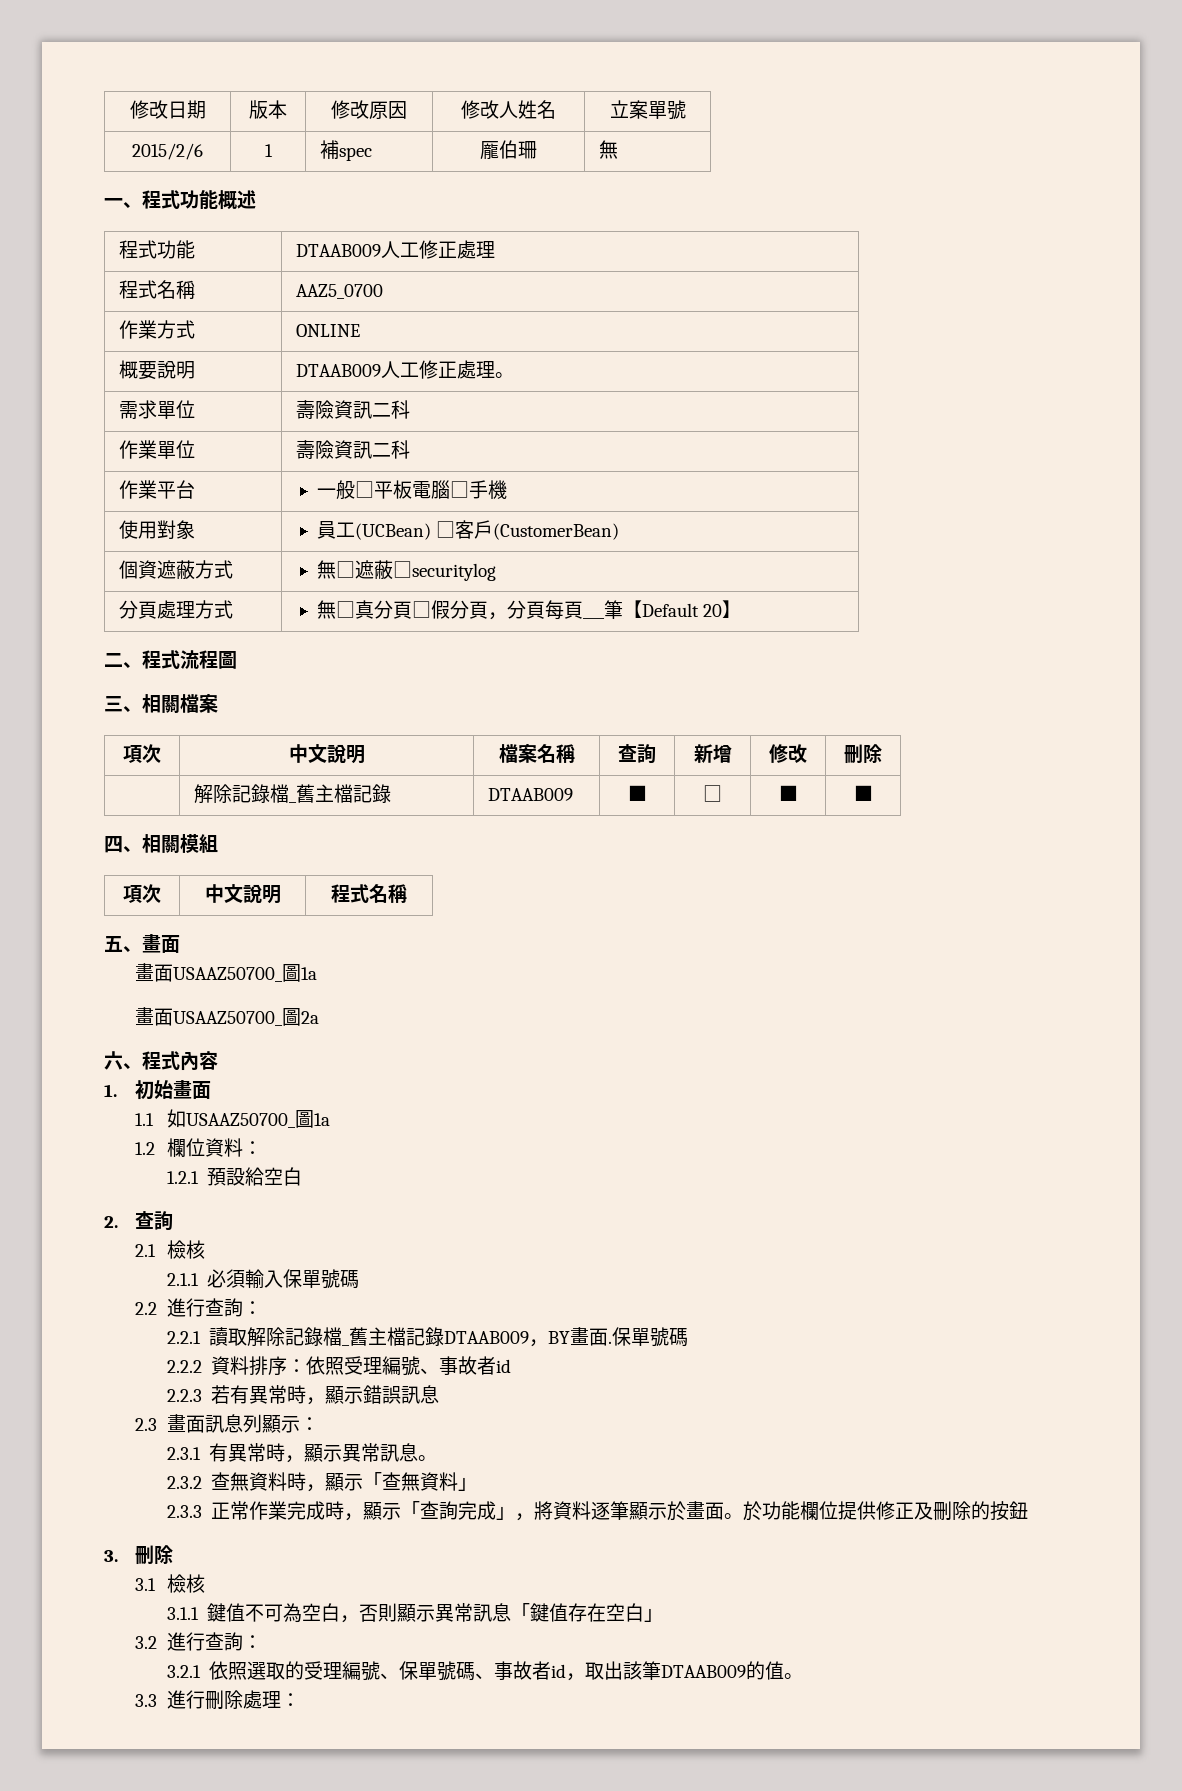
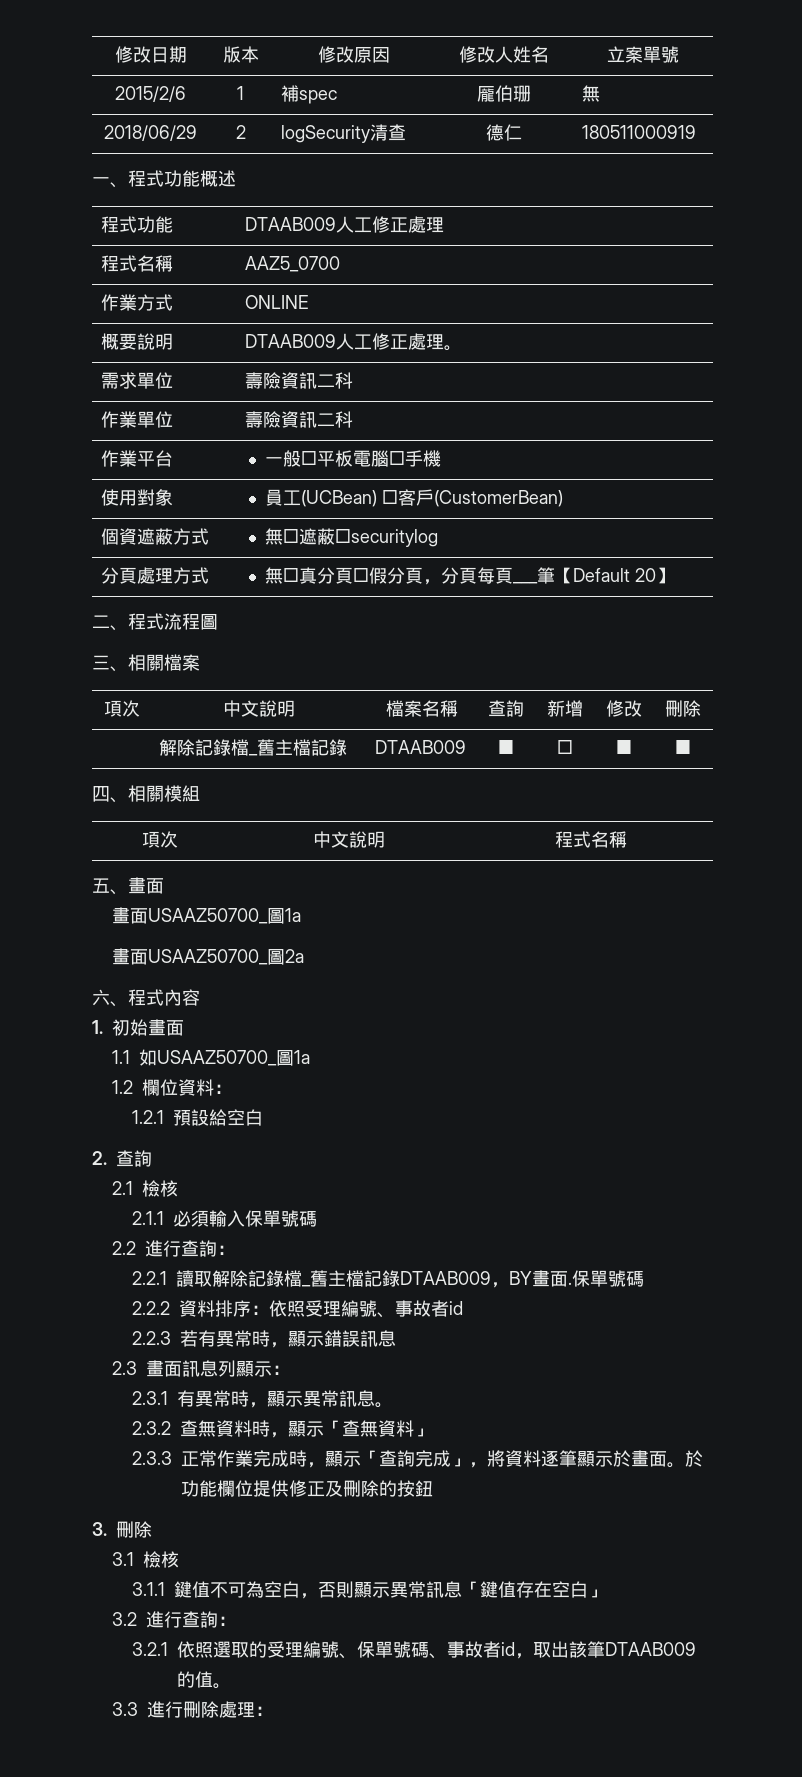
+ 2018/06/29 | 2 | logSecurity清查 | 德仁 | 180511000919

